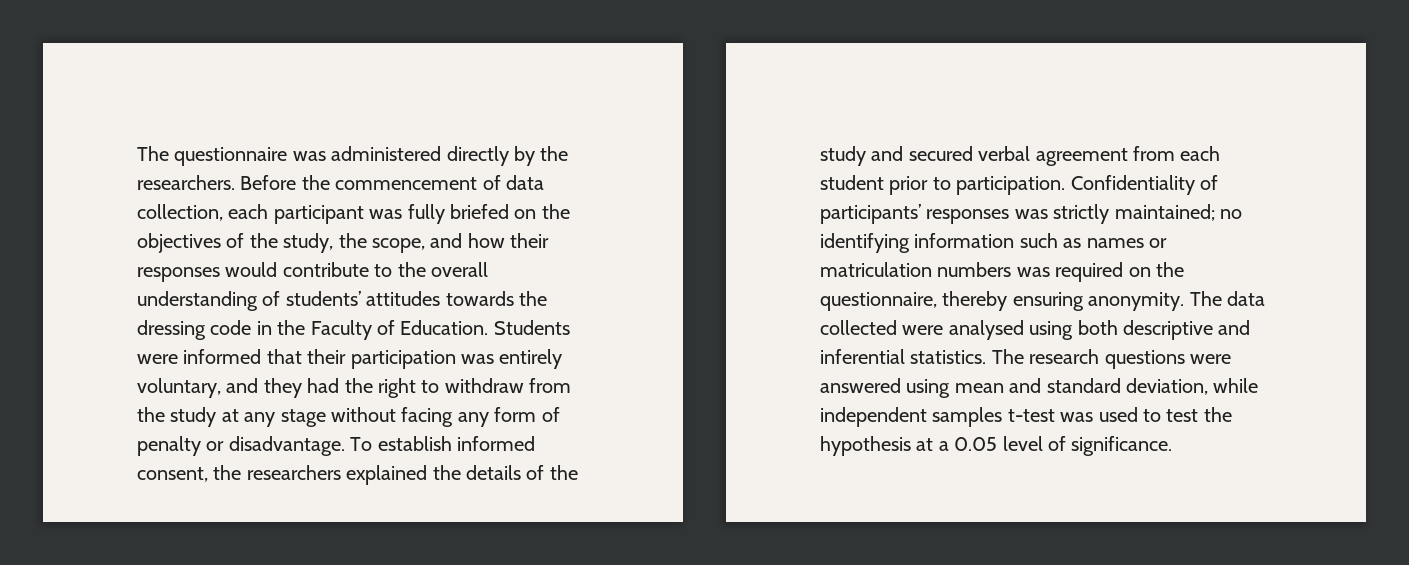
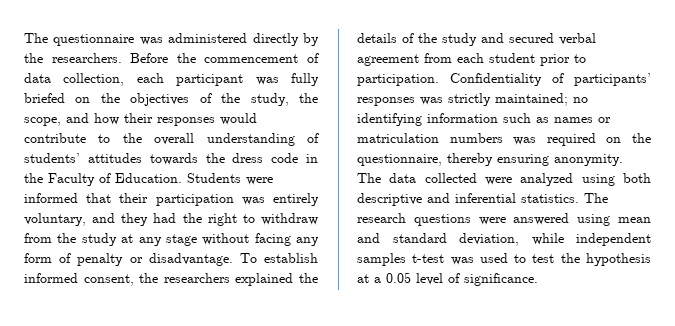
- Before the commencement of data collection, each participant was fully briefed on the objectives of the study, the scope, and how their responses would contribute to the overall understanding of students’ attitudes towards the dressing code in the Faculty of Education.
+ Before the commencement of data collection, each participant was fully briefed on the objectives of the study, the scope, and how their responses would contribute to the overall understanding of students’ attitudes towards the dress code in the Faculty of Education.
- The data collected were analysed using both descriptive and inferential statistics.
+ The data collected were analyzed using both descriptive and inferential statistics.

